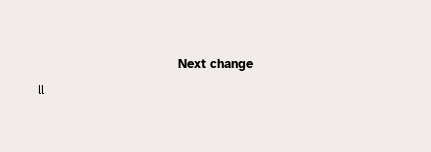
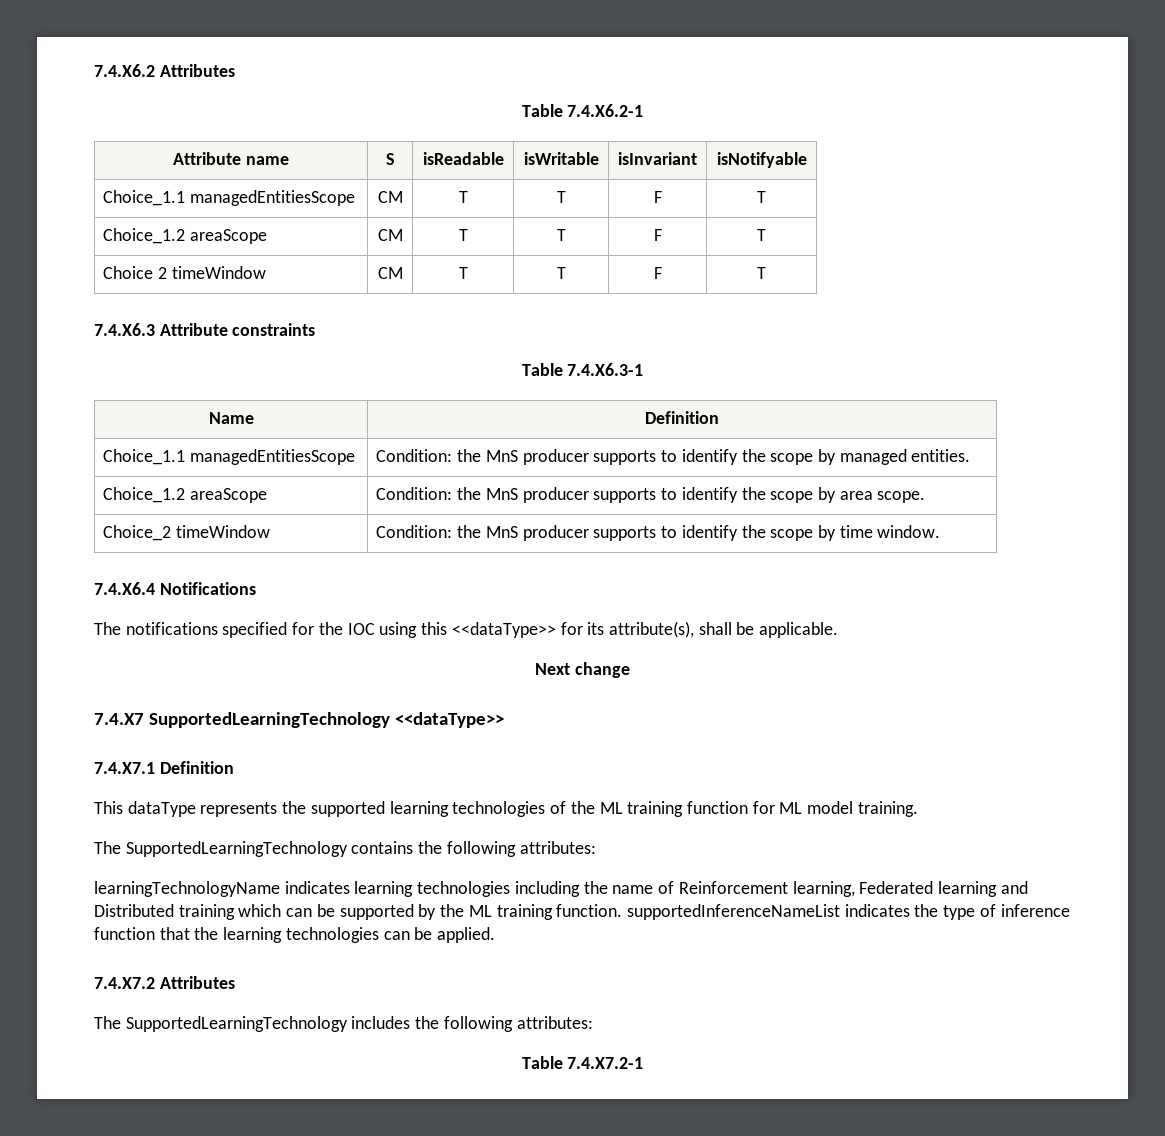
+ 7.4.X6.2 Attributes
+ Table 7.4.X6.2-1
+ Attribute name | S | isReadable | isWritable | isInvariant | isNotifyable
+ Choice_1.1 managedEntitiesScope | CM | T | T | F | T
+ Choice_1.2 areaScope | CM | T | T | F | T
+ Choice 2 timeWindow | CM | T | T | F | T
+ 7.4.X6.3 Attribute constraints
+ Table 7.4.X6.3-1
+ Name | Definition
+ Choice_1.1 managedEntitiesScope | Condition: the MnS producer supports to identify the scope by managed entities.
+ Choice_1.2 areaScope | Condition: the MnS producer supports to identify the scope by area scope.
+ Choice_2 timeWindow | Condition: the MnS producer supports to identify the scope by time window.
+ 7.4.X6.4 Notifications
+ The notifications specified for the IOC using this <<dataType>> for its attribute(s), shall be applicable.
  Next change
- ll
+ 7.4.X7 SupportedLearningTechnology <<dataType>>
+ 7.4.X7.1 Definition
+ This dataType represents the supported learning technologies of the ML training function for ML model training.
+ The SupportedLearningTechnology contains the following attributes:
+ learningTechnologyName indicates learning technologies including the name of Reinforcement learning, Federated learning and Distributed training which can be supported by the ML training function. supportedInferenceNameList indicates the type of inference function that the learning technologies can be applied.
+ 7.4.X7.2 Attributes
+ The SupportedLearningTechnology includes the following attributes:
+ Table 7.4.X7.2-1

